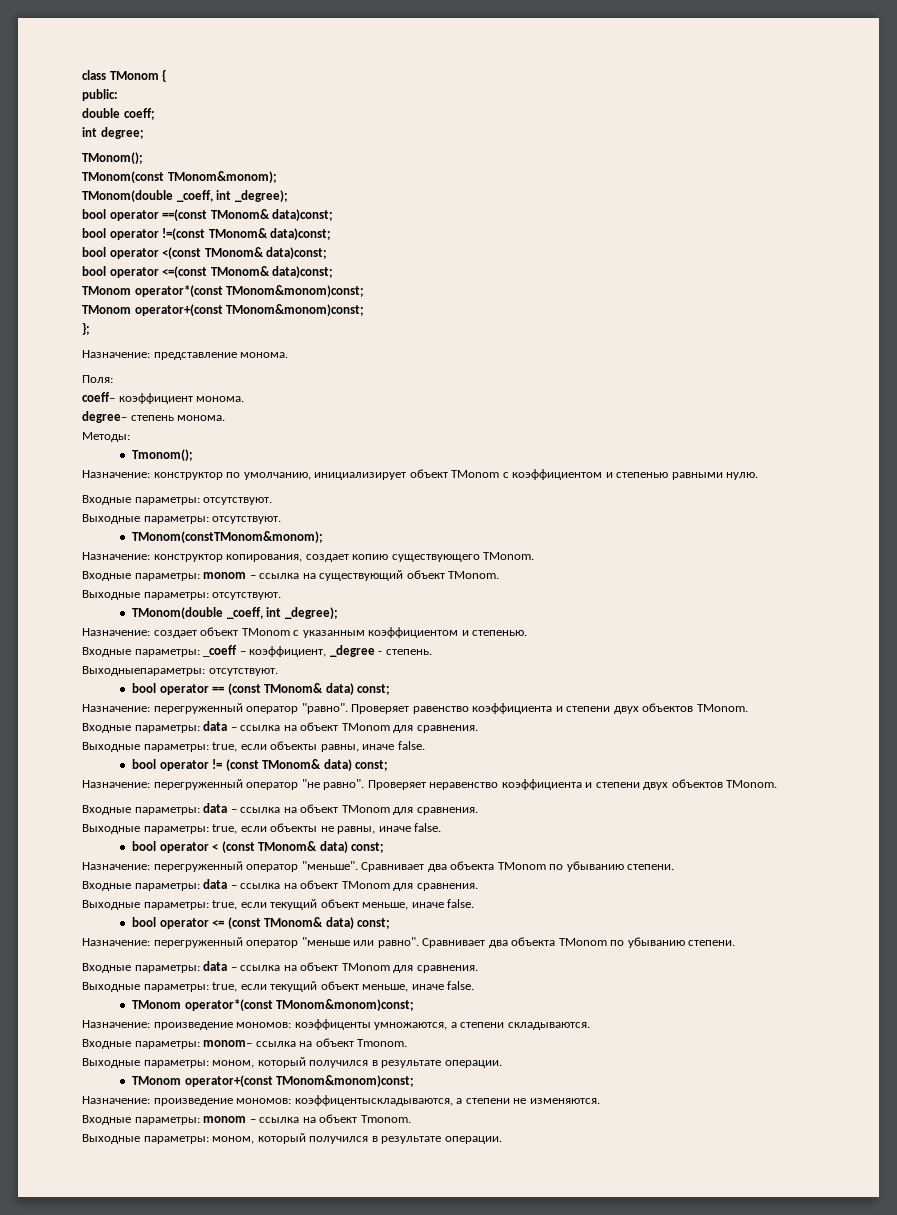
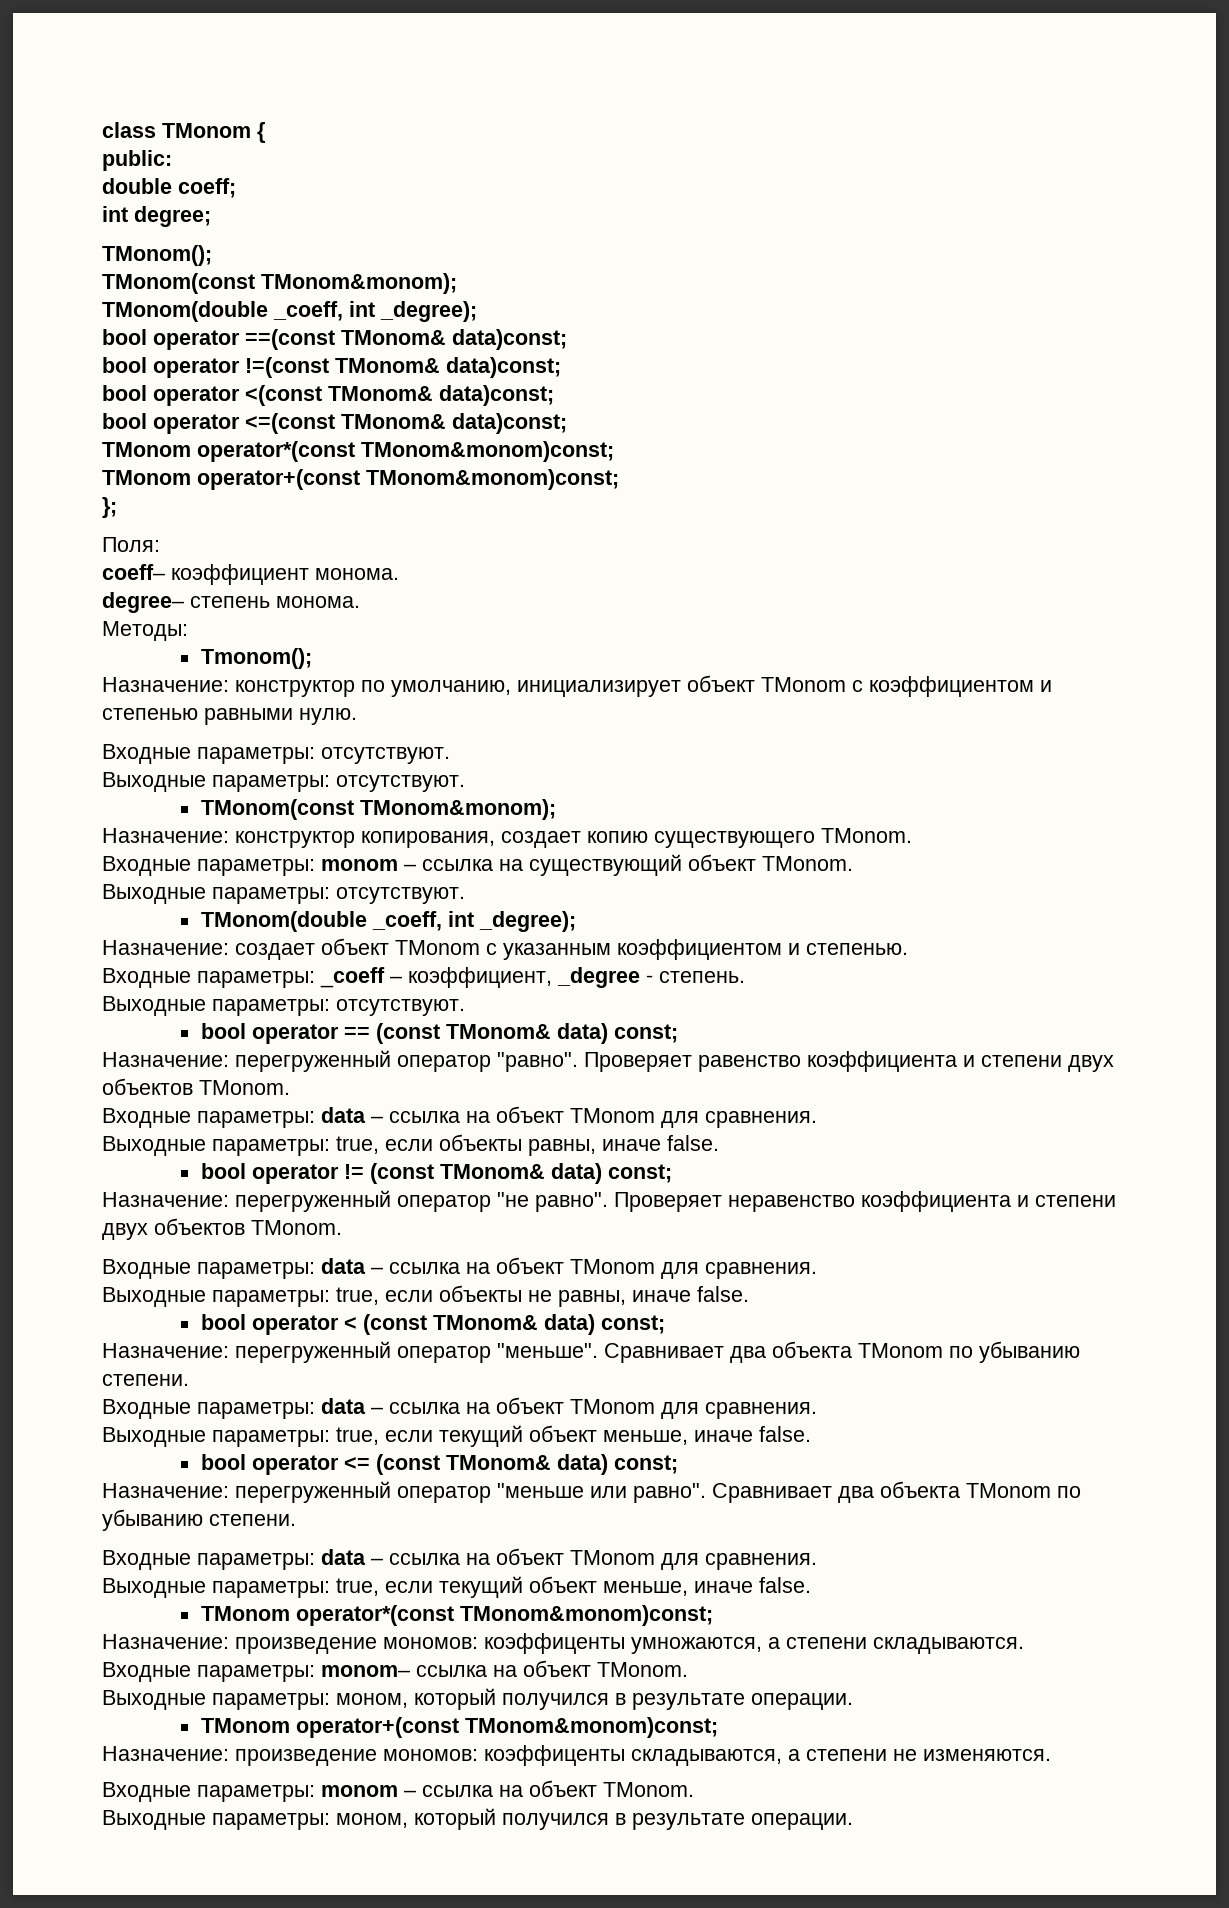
- Назначение: представление монома.
  Входные параметры: отсутствуют.
  Выходные параметры: отсутствуют.
- TMonom(constTMonom&monom);
+ TMonom(const TMonom&monom);
  Входные параметры: _coeff – коэффициент, _degree - степень.
- Выходныепараметры: отсутствуют.
+ Выходные параметры: отсутствуют.
- Входные параметры: monom– ссылка на объект Tmonom.
+ Входные параметры: monom– ссылка на объект TMonom.
- Назначение: произведение мономов: коэффицентыскладываются, а степени не изменяются.
+ Назначение: произведение мономов: коэффиценты складываются, а степени не изменяются.
- Входные параметры: monom – ссылка на объект Tmonom.
+ Входные параметры: monom – ссылка на объект TMonom.

